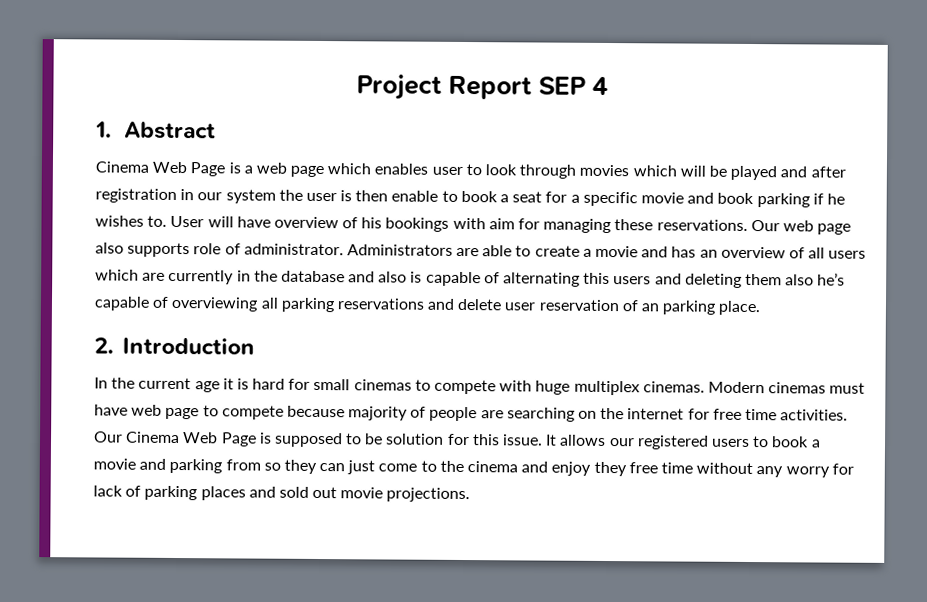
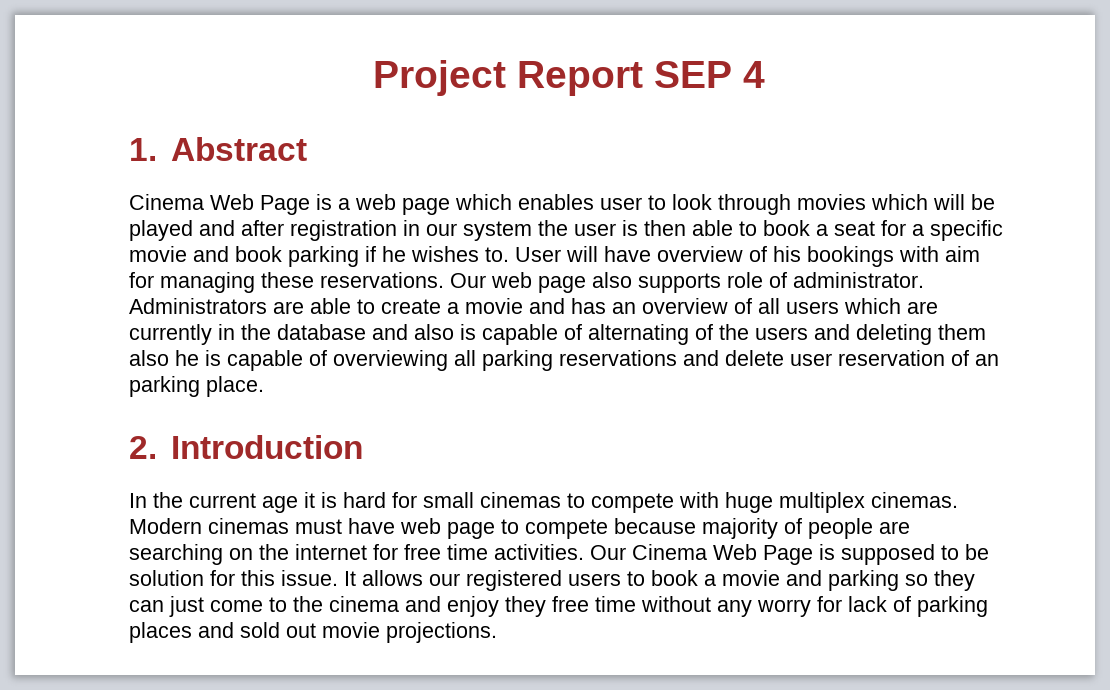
- Cinema Web Page is a web page which enables user to look through movies which will be played and after registration in our system the user is then enable to book a seat for a specific movie and book parking if he wishes to.
+ Cinema Web Page is a web page which enables user to look through movies which will be played and after registration in our system the user is then able to book a seat for a specific movie and book parking if he wishes to.
- Administrators are able to create a movie and has an overview of all users which are currently in the database and also is capable of alternating this users and deleting them also he’s capable of overviewing all parking reservations and delete user reservation of an parking place.
+ Administrators are able to create a movie and has an overview of all users which are currently in the database and also is capable of alternating of the users and deleting them also he is capable of overviewing all parking reservations and delete user reservation of an parking place.
- It allows our registered users to book a movie and parking from so they can just come to the cinema and enjoy they free time without any worry for lack of parking places and sold out movie projections.
+ It allows our registered users to book a movie and parking so they can just come to the cinema and enjoy they free time without any worry for lack of parking places and sold out movie projections.

